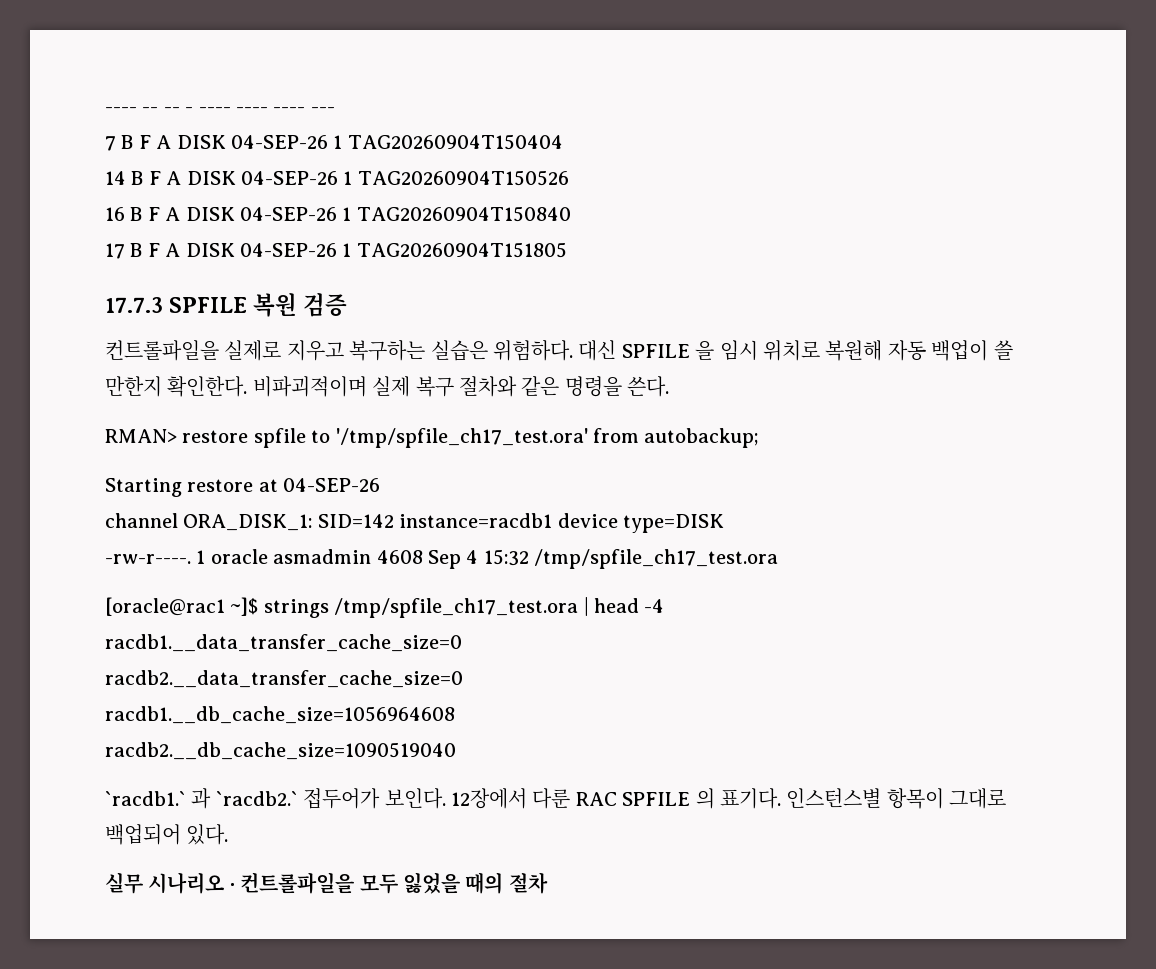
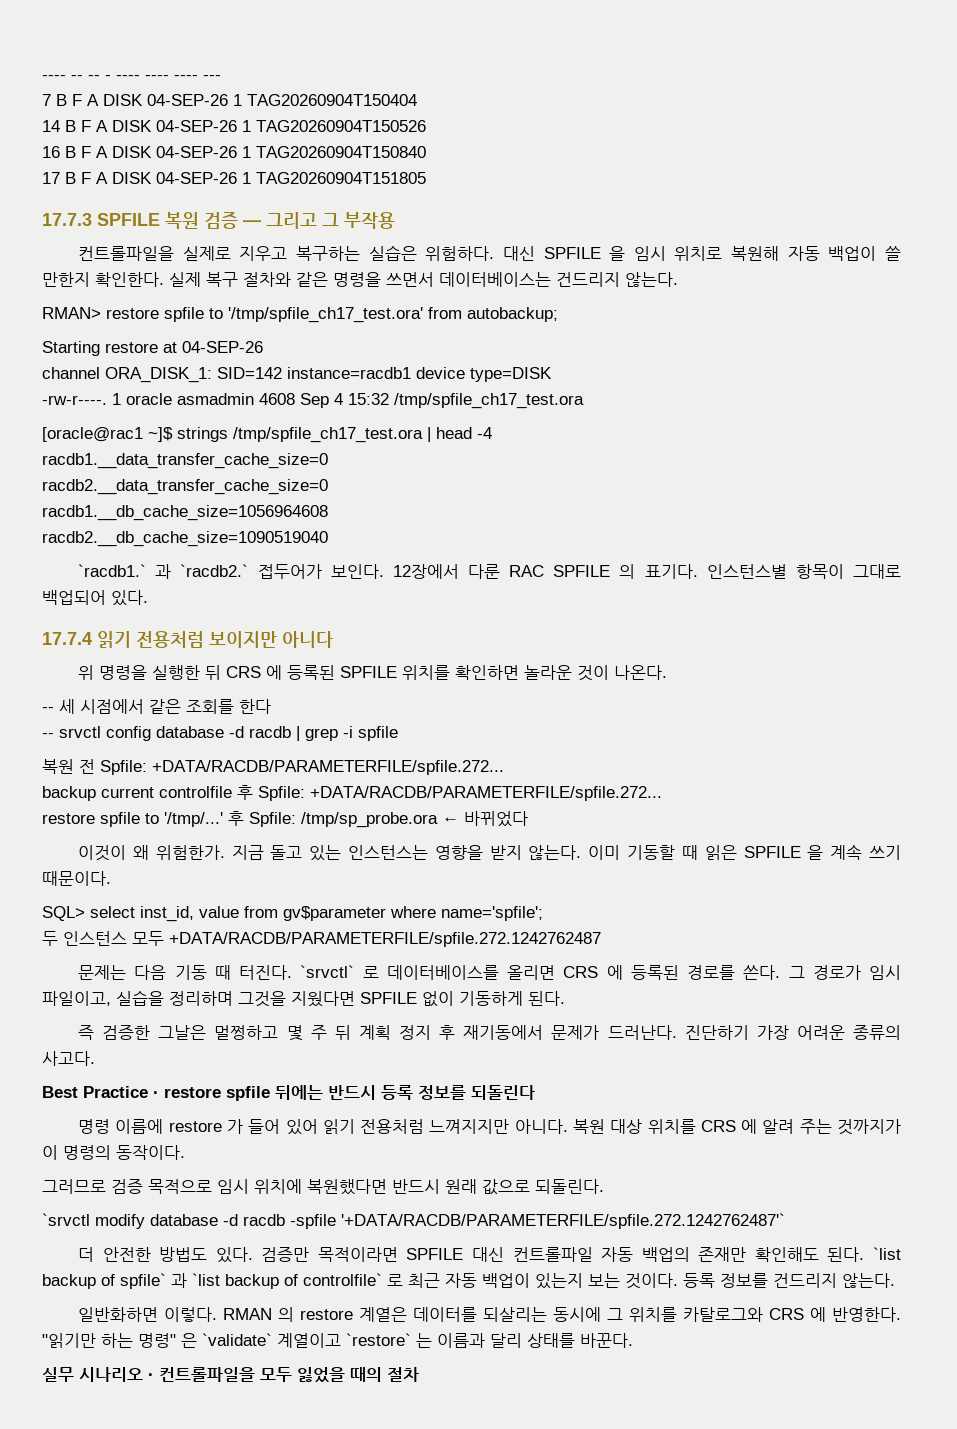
- 17.7.3 SPFILE 복원 검증
+ 17.7.3 SPFILE 복원 검증 — 그리고 그 부작용
- 비파괴적이며 실제 복구 절차와 같은 명령을 쓴다.
+ 실제 복구 절차와 같은 명령을 쓰면서 데이터베이스는 건드리지 않는다.
+ 17.7.4 읽기 전용처럼 보이지만 아니다
+ 위 명령을 실행한 뒤 CRS 에 등록된 SPFILE 위치를 확인하면 놀라운 것이 나온다.
+ -- 세 시점에서 같은 조회를 한다
+ -- srvctl config database -d racdb | grep -i spfile
+ 복원 전 Spfile: +DATA/RACDB/PARAMETERFILE/spfile.272...
+ backup current controlfile 후 Spfile: +DATA/RACDB/PARAMETERFILE/spfile.272...
+ restore spfile to '/tmp/...' 후 Spfile: /tmp/sp_probe.ora ← 바뀌었다
+ 이것이 왜 위험한가. 지금 돌고 있는 인스턴스는 영향을 받지 않는다. 이미 기동할 때 읽은 SPFILE 을 계속 쓰기 때문이다.
+ SQL> select inst_id, value from gv$parameter where name='spfile';
+ 두 인스턴스 모두 +DATA/RACDB/PARAMETERFILE/spfile.272.1242762487
+ 문제는 다음 기동 때 터진다. `srvctl` 로 데이터베이스를 올리면 CRS 에 등록된 경로를 쓴다. 그 경로가 임시 파일이고, 실습을 정리하며 그것을 지웠다면 SPFILE 없이 기동하게 된다.
+ 즉 검증한 그날은 멀쩡하고 몇 주 뒤 계획 정지 후 재기동에서 문제가 드러난다. 진단하기 가장 어려운 종류의 사고다.
+ Best Practice · restore spfile 뒤에는 반드시 등록 정보를 되돌린다
+ 명령 이름에 restore 가 들어 있어 읽기 전용처럼 느껴지지만 아니다. 복원 대상 위치를 CRS 에 알려 주는 것까지가 이 명령의 동작이다.
+ 그러므로 검증 목적으로 임시 위치에 복원했다면 반드시 원래 값으로 되돌린다.
+ `srvctl modify database -d racdb -spfile '+DATA/RACDB/PARAMETERFILE/spfile.272.1242762487'`
+ 더 안전한 방법도 있다. 검증만 목적이라면 SPFILE 대신 컨트롤파일 자동 백업의 존재만 확인해도 된다. `list backup of spfile` 과 `list backup of controlfile` 로 최근 자동 백업이 있는지 보는 것이다. 등록 정보를 건드리지 않는다.
+ 일반화하면 이렇다. RMAN 의 restore 계열은 데이터를 되살리는 동시에 그 위치를 카탈로그와 CRS 에 반영한다. "읽기만 하는 명령" 은 `validate` 계열이고 `restore` 는 이름과 달리 상태를 바꾼다.

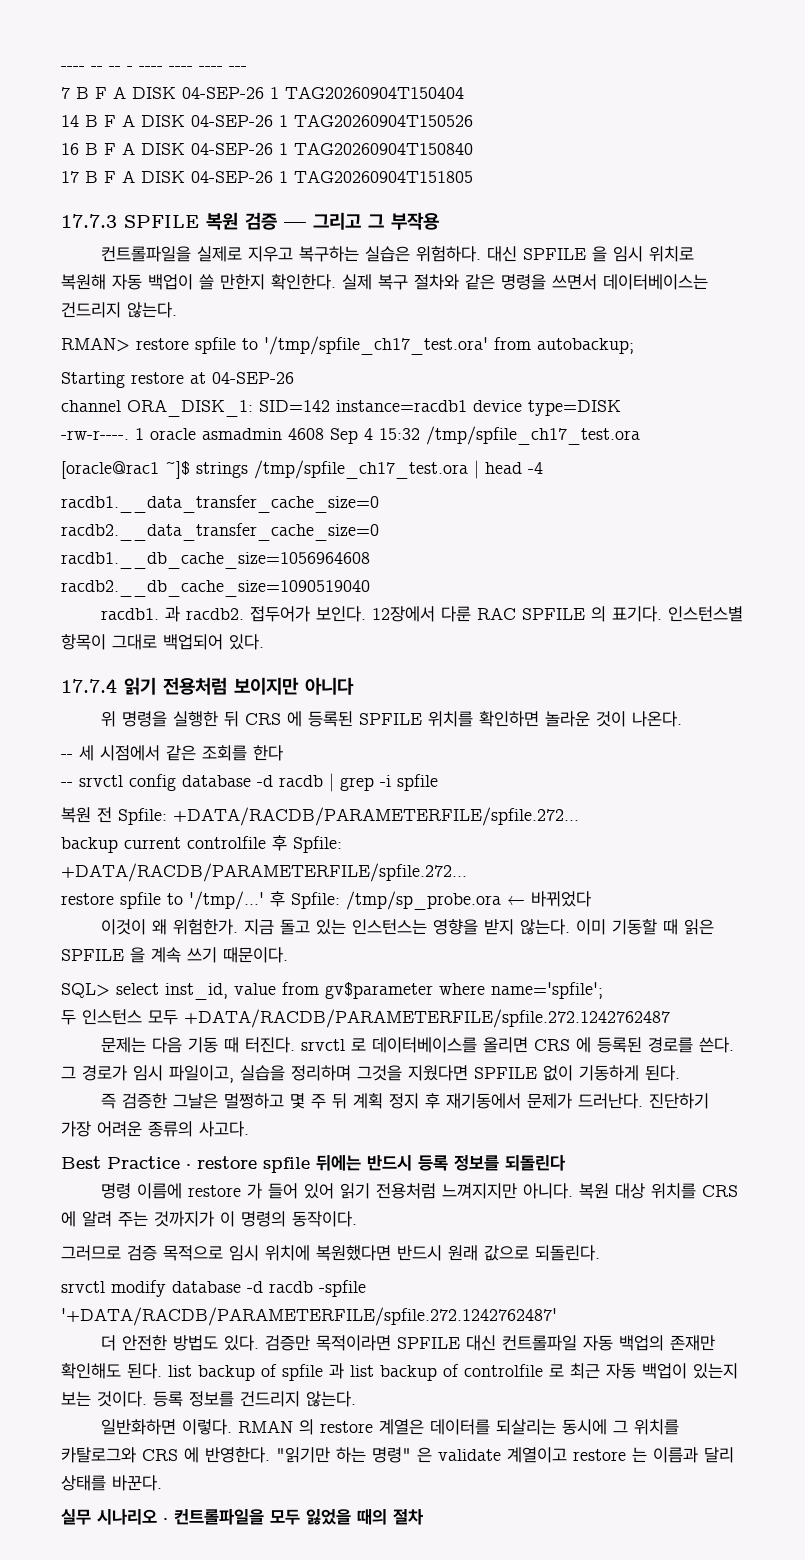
- `racdb1.` 과 `racdb2.` 접두어가 보인다.
+ racdb1. 과 racdb2. 접두어가 보인다.
- 문제는 다음 기동 때 터진다. `srvctl` 로 데이터베이스를 올리면 CRS 에 등록된 경로를 쓴다.
+ 문제는 다음 기동 때 터진다. srvctl 로 데이터베이스를 올리면 CRS 에 등록된 경로를 쓴다.
- `srvctl modify database -d racdb -spfile '+DATA/RACDB/PARAMETERFILE/spfile.272.1242762487'`
+ srvctl modify database -d racdb -spfile '+DATA/RACDB/PARAMETERFILE/spfile.272.1242762487'
- 검증만 목적이라면 SPFILE 대신 컨트롤파일 자동 백업의 존재만 확인해도 된다. `list backup of spfile` 과 `list backup of controlfile` 로 최근 자동 백업이 있는지 보는 것이다.
+ 검증만 목적이라면 SPFILE 대신 컨트롤파일 자동 백업의 존재만 확인해도 된다. list backup of spfile 과 list backup of controlfile 로 최근 자동 백업이 있는지 보는 것이다.
- "읽기만 하는 명령" 은 `validate` 계열이고 `restore` 는 이름과 달리 상태를 바꾼다.
+ "읽기만 하는 명령" 은 validate 계열이고 restore 는 이름과 달리 상태를 바꾼다.

